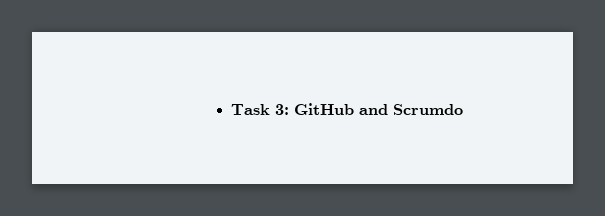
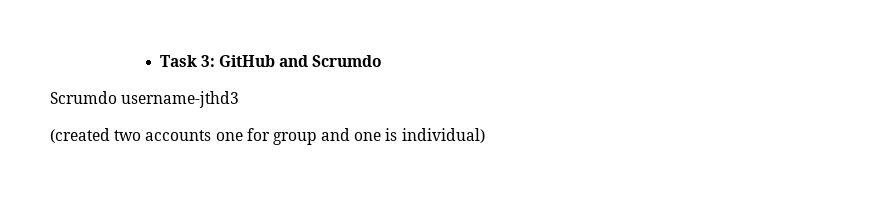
+ Scrumdo username-jthd3
+ (created two accounts one for group and one is individual)

